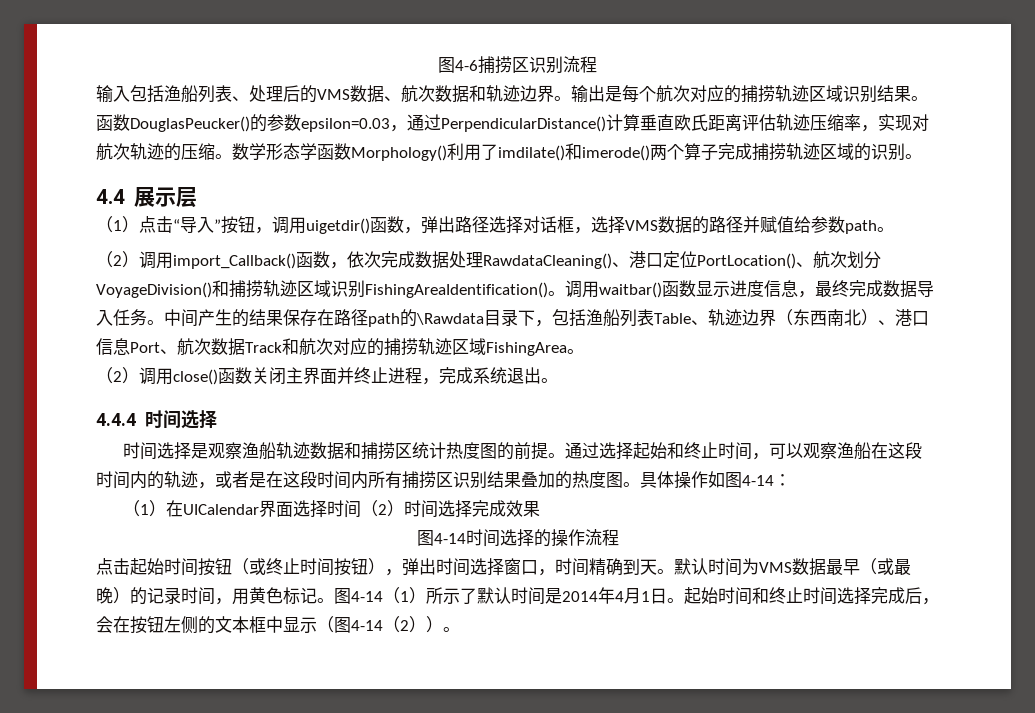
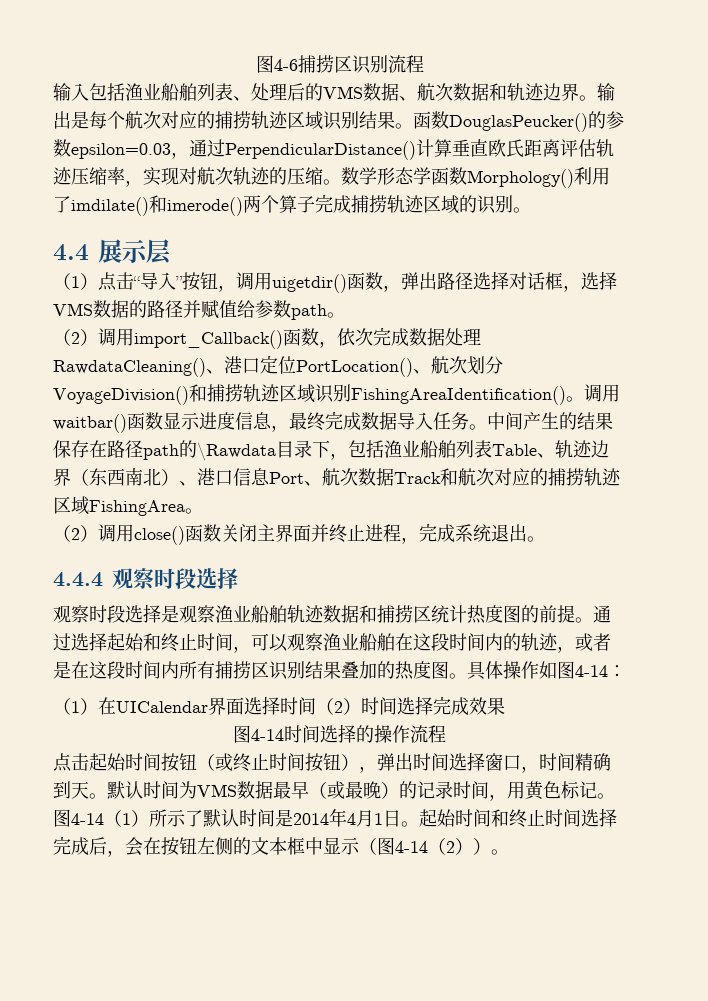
- 输入包括渔船列表、处理后的VMS数据、航次数据和轨迹边界。
+ 输入包括渔业船舶列表、处理后的VMS数据、航次数据和轨迹边界。
- 中间产生的结果保存在路径path的\Rawdata目录下，包括渔船列表Table、轨迹边界（东西南北）、港口信息Port、航次数据Track和航次对应的捕捞轨迹区域FishingArea。
+ 中间产生的结果保存在路径path的\Rawdata目录下，包括渔业船舶列表Table、轨迹边界（东西南北）、港口信息Port、航次数据Track和航次对应的捕捞轨迹区域FishingArea。
- 4.4.4时间选择
+ 4.4.4观察时段选择
- 时间选择是观察渔船轨迹数据和捕捞区统计热度图的前提。
+ 观察时段选择是观察渔业船舶轨迹数据和捕捞区统计热度图的前提。
- 通过选择起始和终止时间，可以观察渔船在这段时间内的轨迹，或者是在这段时间内所有捕捞区识别结果叠加的热度图。
+ 通过选择起始和终止时间，可以观察渔业船舶在这段时间内的轨迹，或者是在这段时间内所有捕捞区识别结果叠加的热度图。

